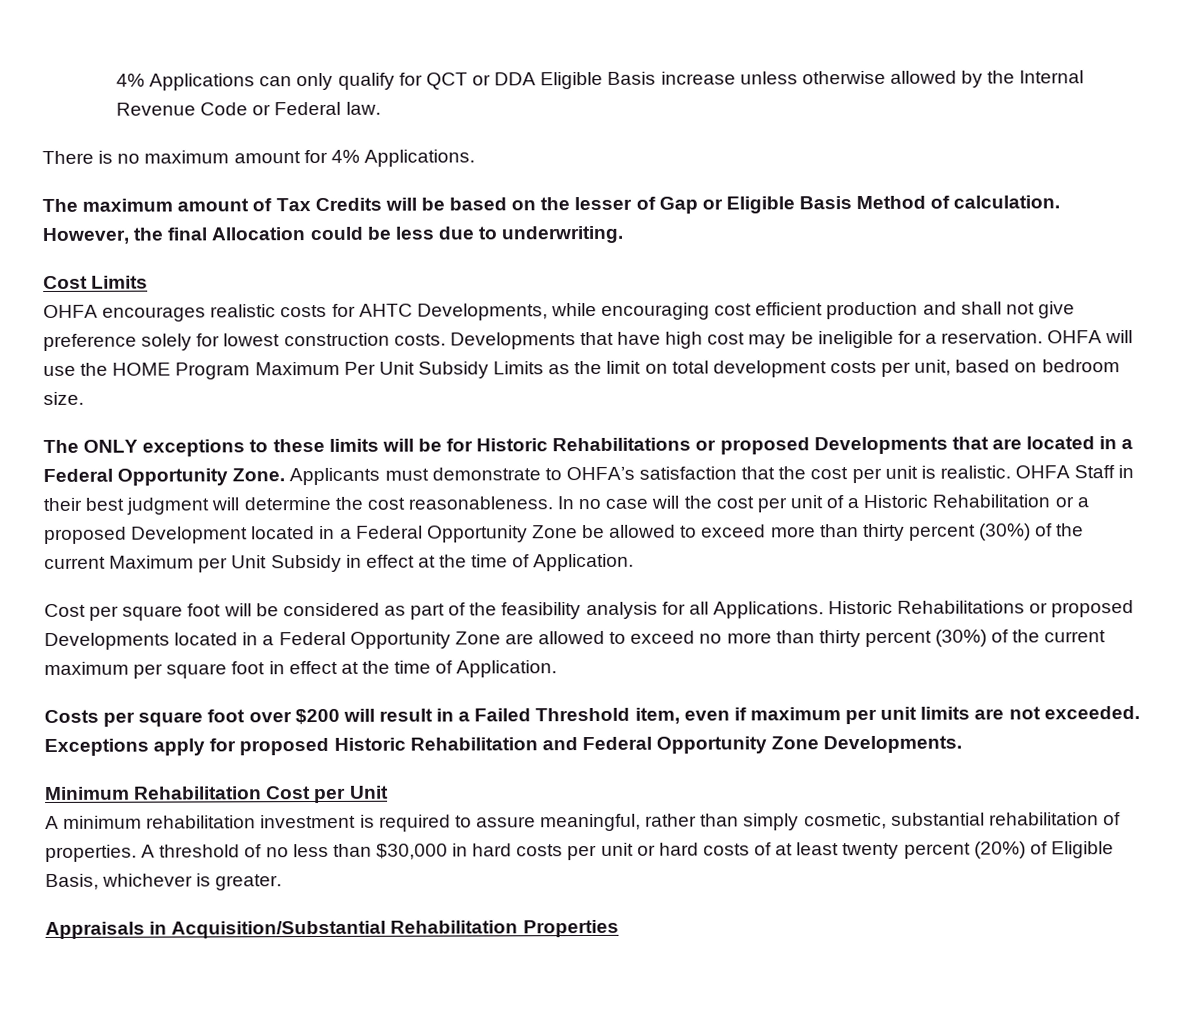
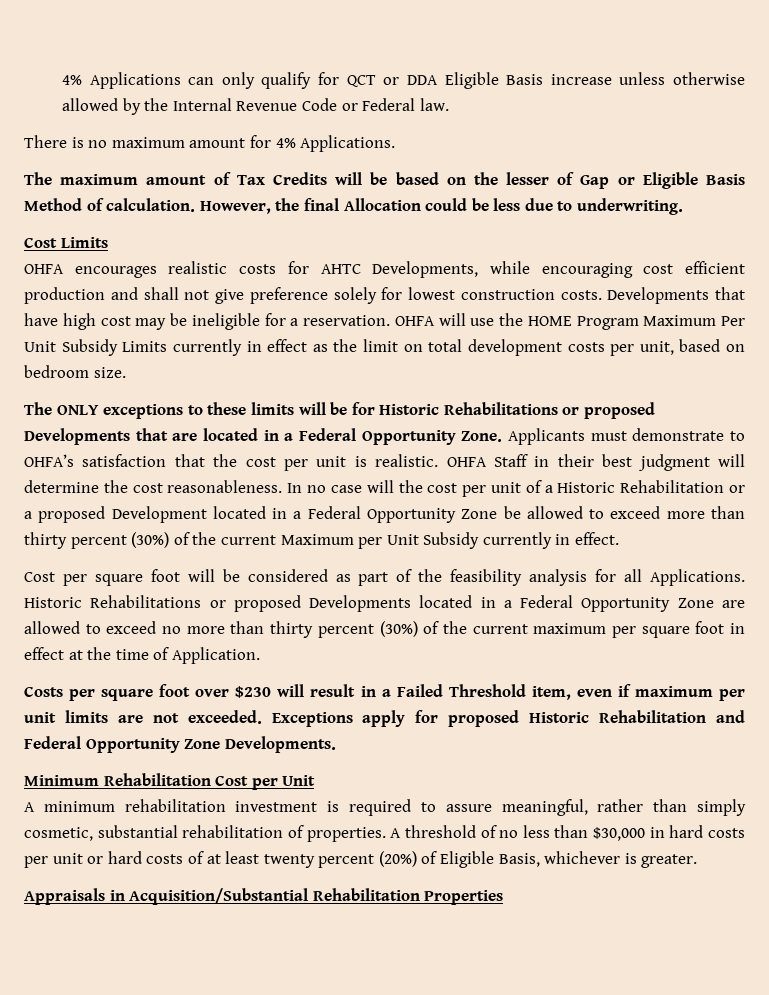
- OHFA will use the HOME Program Maximum Per Unit Subsidy Limits as the limit on total development costs per unit, based on bedroom size.
+ OHFA will use the HOME Program Maximum Per Unit Subsidy Limits currently in effect as the limit on total development costs per unit, based on bedroom size.
- In no case will the cost per unit of a Historic Rehabilitation or a proposed Development located in a Federal Opportunity Zone be allowed to exceed more than thirty percent (30%) of the current Maximum per Unit Subsidy in effect at the time of Application.
+ In no case will the cost per unit of a Historic Rehabilitation or a proposed Development located in a Federal Opportunity Zone be allowed to exceed more than thirty percent (30%) of the current Maximum per Unit Subsidy currently in effect.
- Costs per square foot over $200 will result in a Failed Threshold item, even if maximum per unit limits are not exceeded.
+ Costs per square foot over $230 will result in a Failed Threshold item, even if maximum per unit limits are not exceeded.

